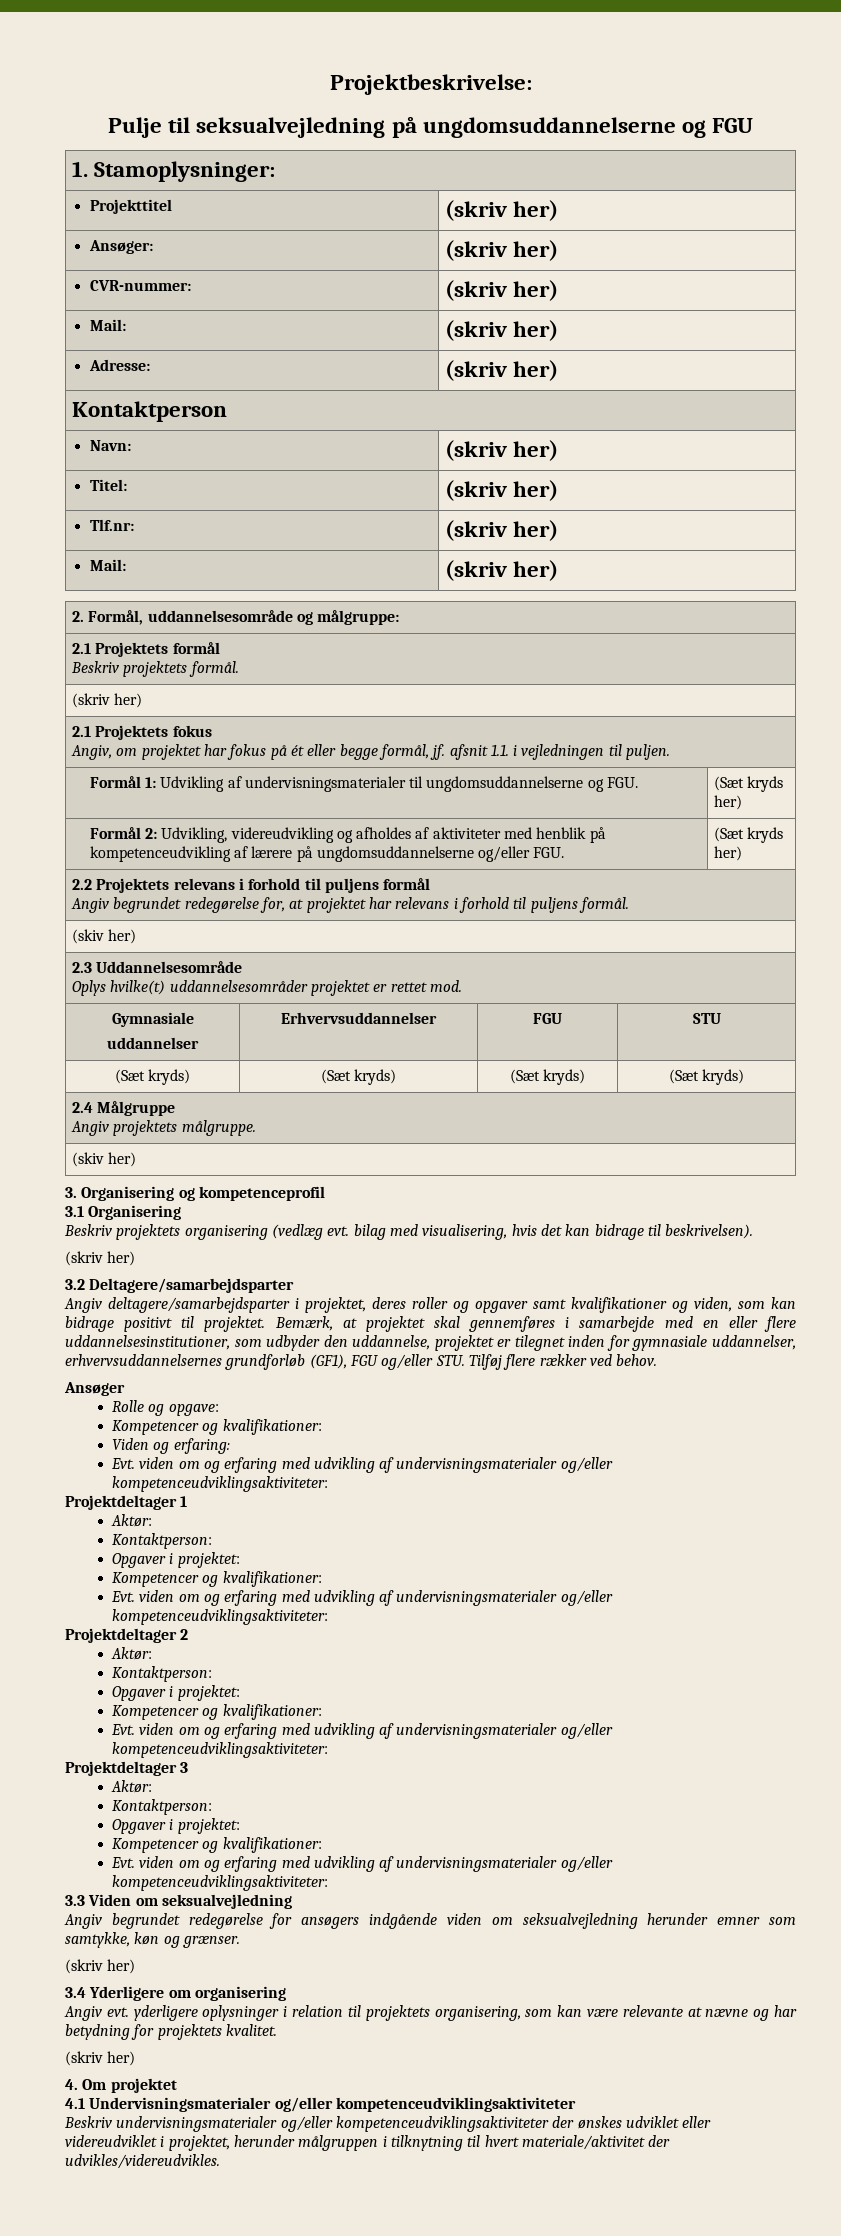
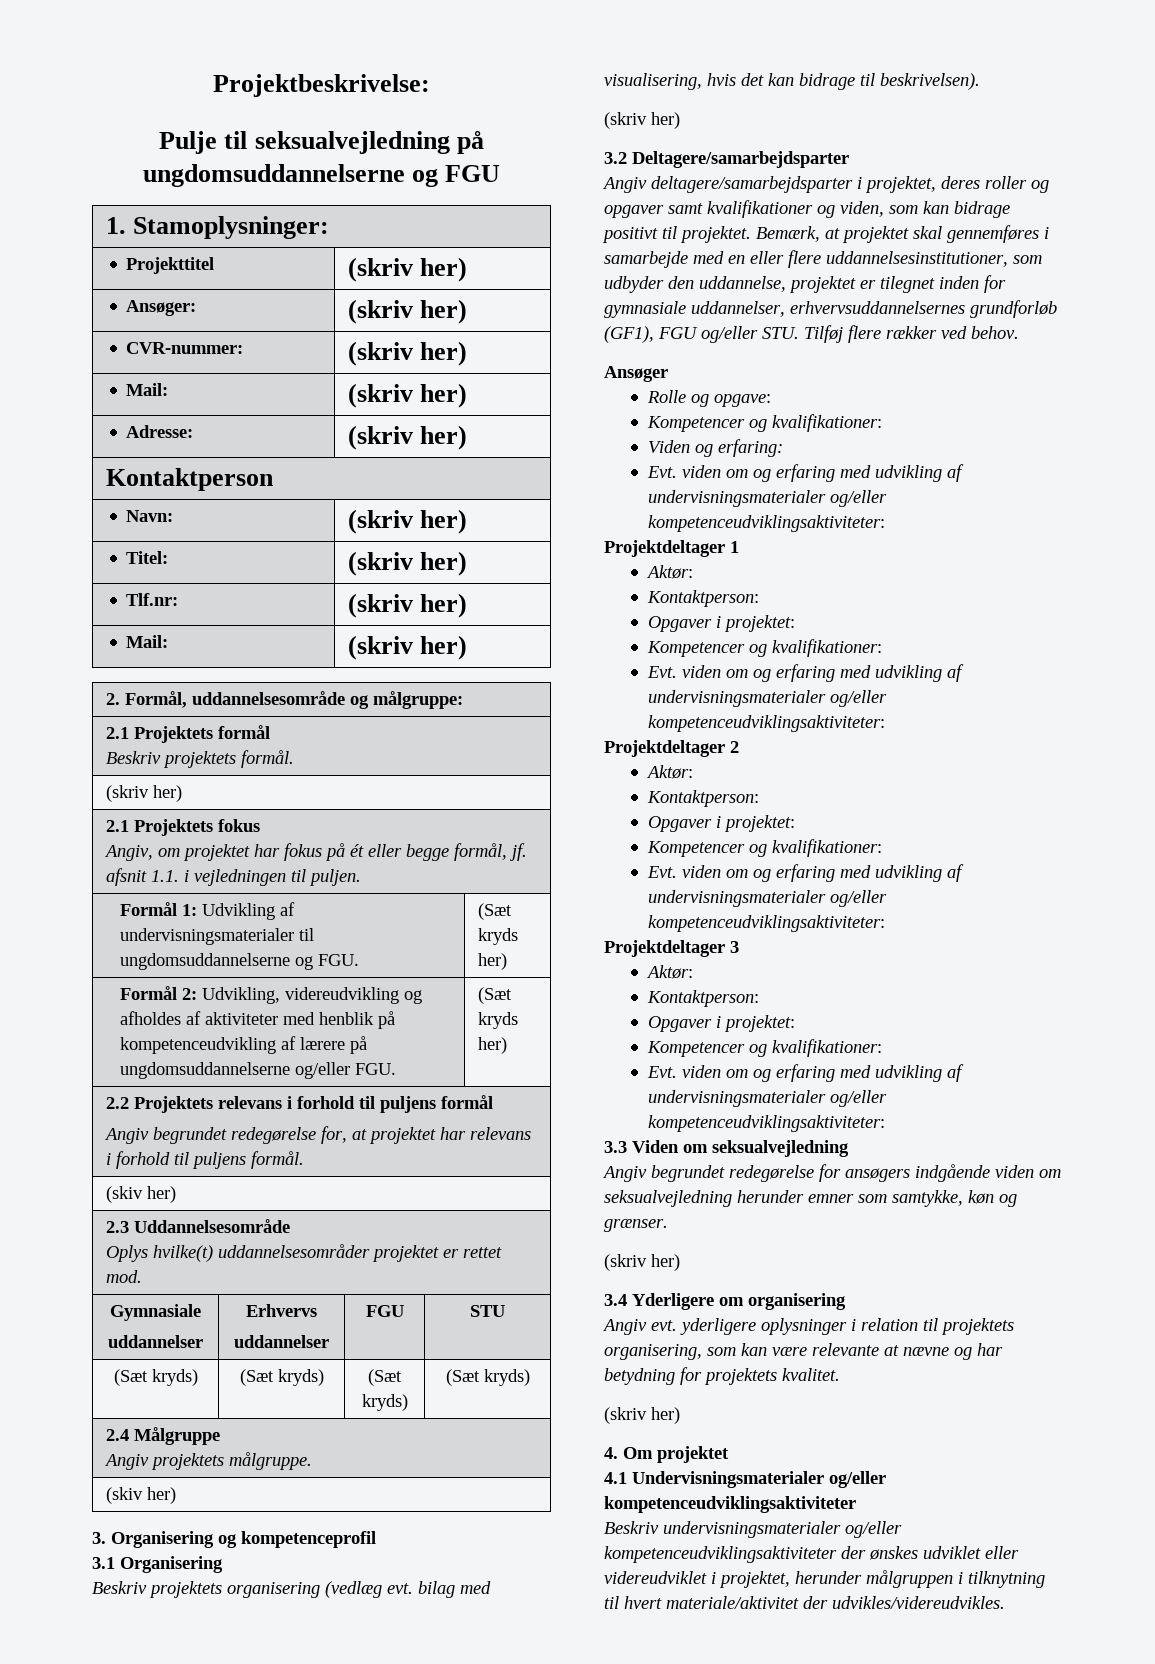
  Gymnasiale
- uddannelser | Erhvervsuddannelser | FGU | STU
+ uddannelser | Erhvervs
+ uddannelser | FGU | STU

